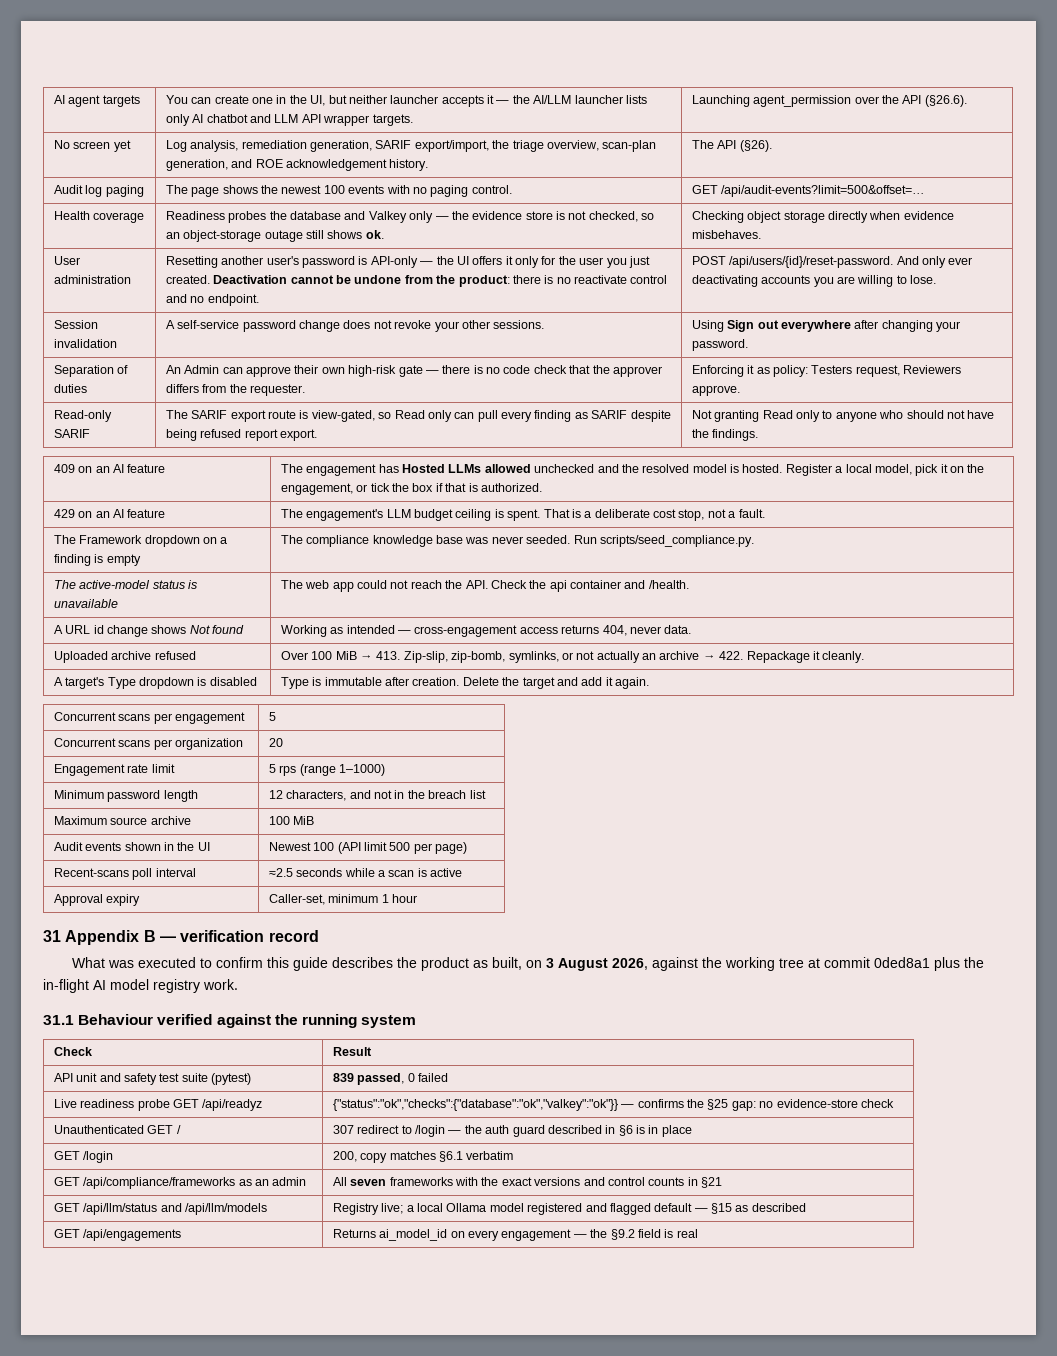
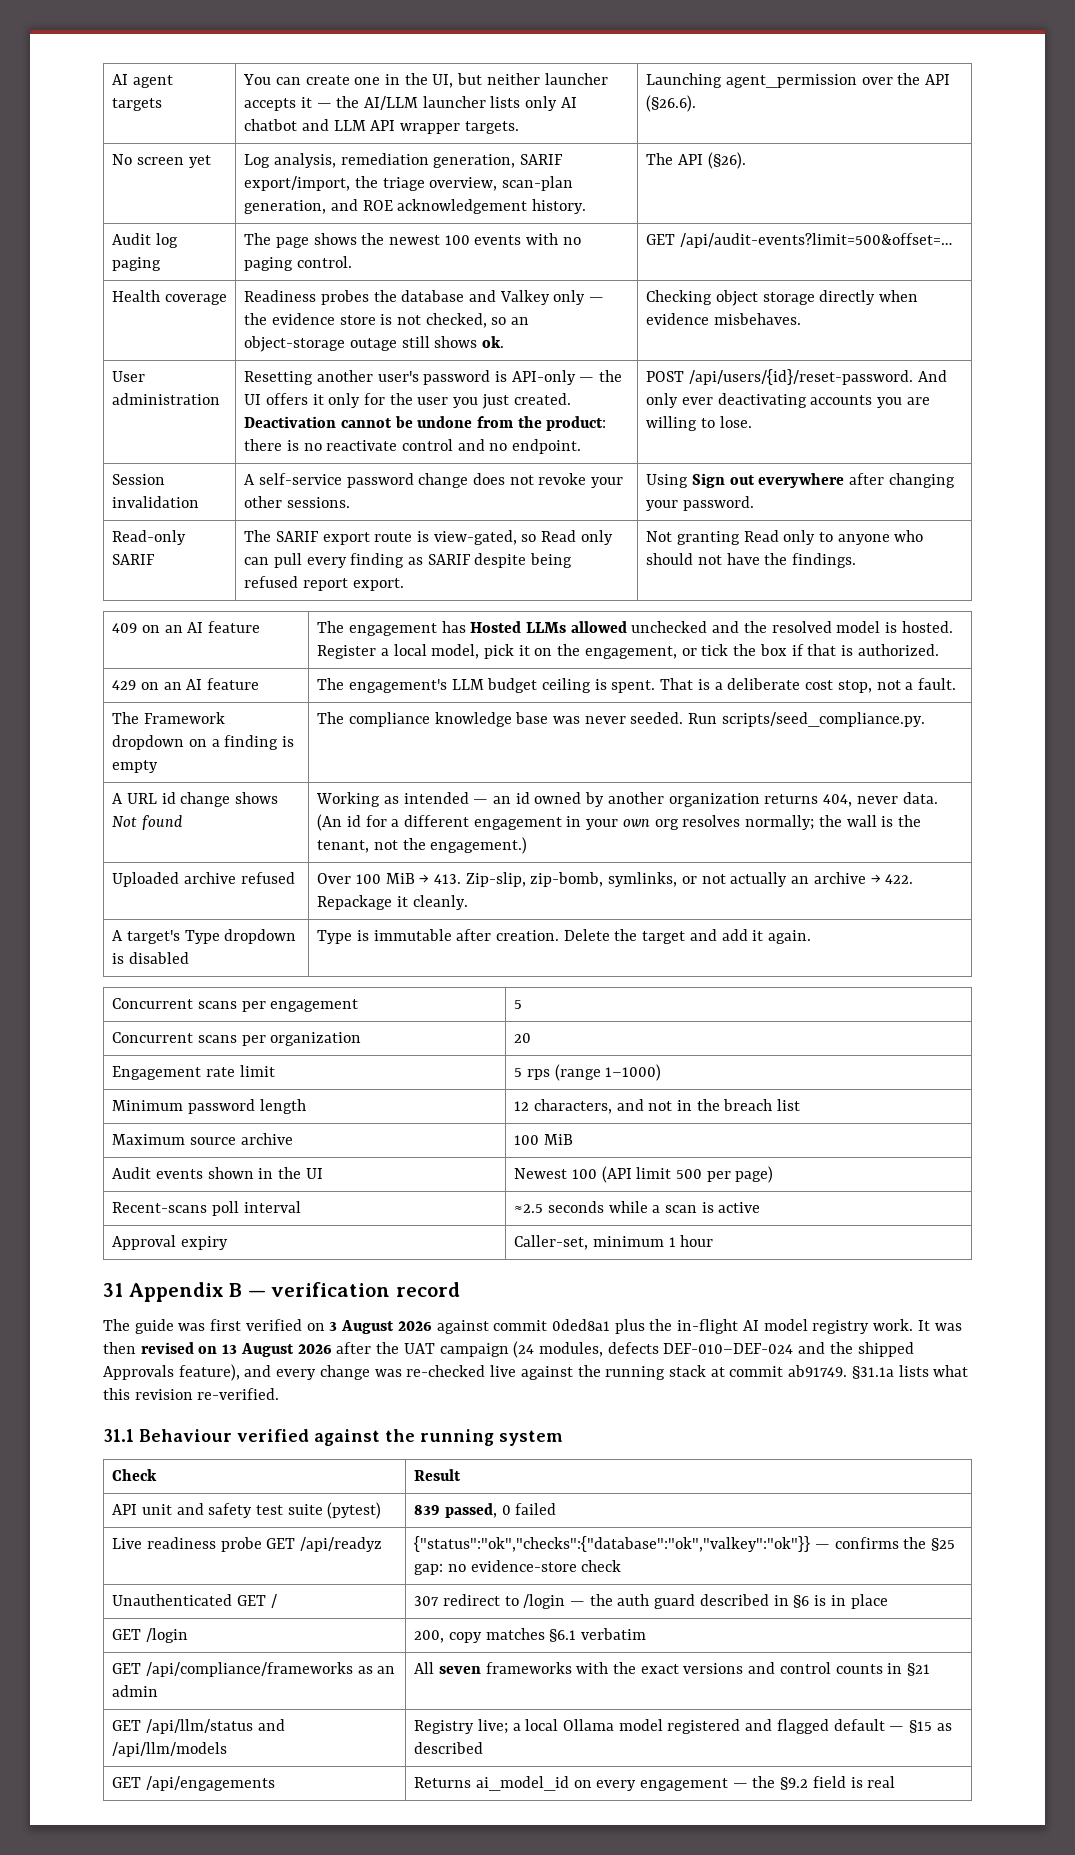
- Separation of duties | An Admin can approve their own high-risk gate — there is no code check that the approver differs from the requester. | Enforcing it as policy: Testers request, Reviewers approve.
- The active-model status is unavailable | The web app could not reach the API. Check the api container and /health.
- Working as intended — cross-engagement access returns 404, never data.
+ Working as intended — an id owned by another organization returns 404, never data. (An id for a different engagement in your own org resolves normally; the wall is the tenant, not the engagement.)
- What was executed to confirm this guide describes the product as built, on 3 August 2026, against the working tree at commit 0ded8a1 plus the in-flight AI model registry work.
+ The guide was first verified on 3 August 2026 against commit 0ded8a1 plus the in-flight AI model registry work. It was then revised on 13 August 2026 after the UAT campaign (24 modules, defects DEF-010–DEF-024 and the shipped Approvals feature), and every change was re-checked live against the running stack at commit ab91749. §31.1a lists what this revision re-verified.

